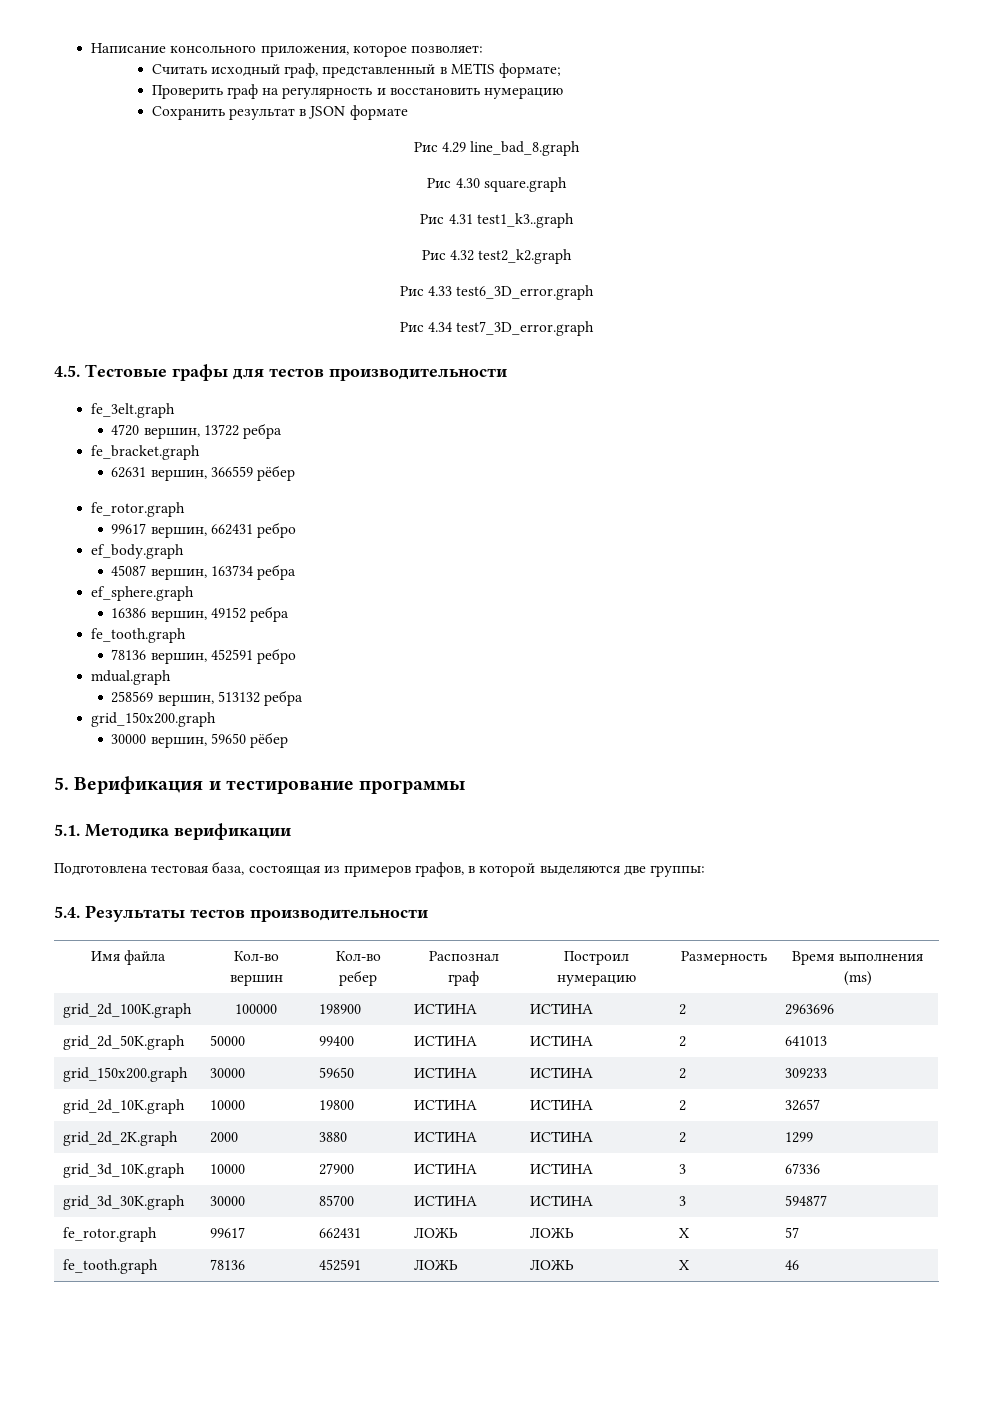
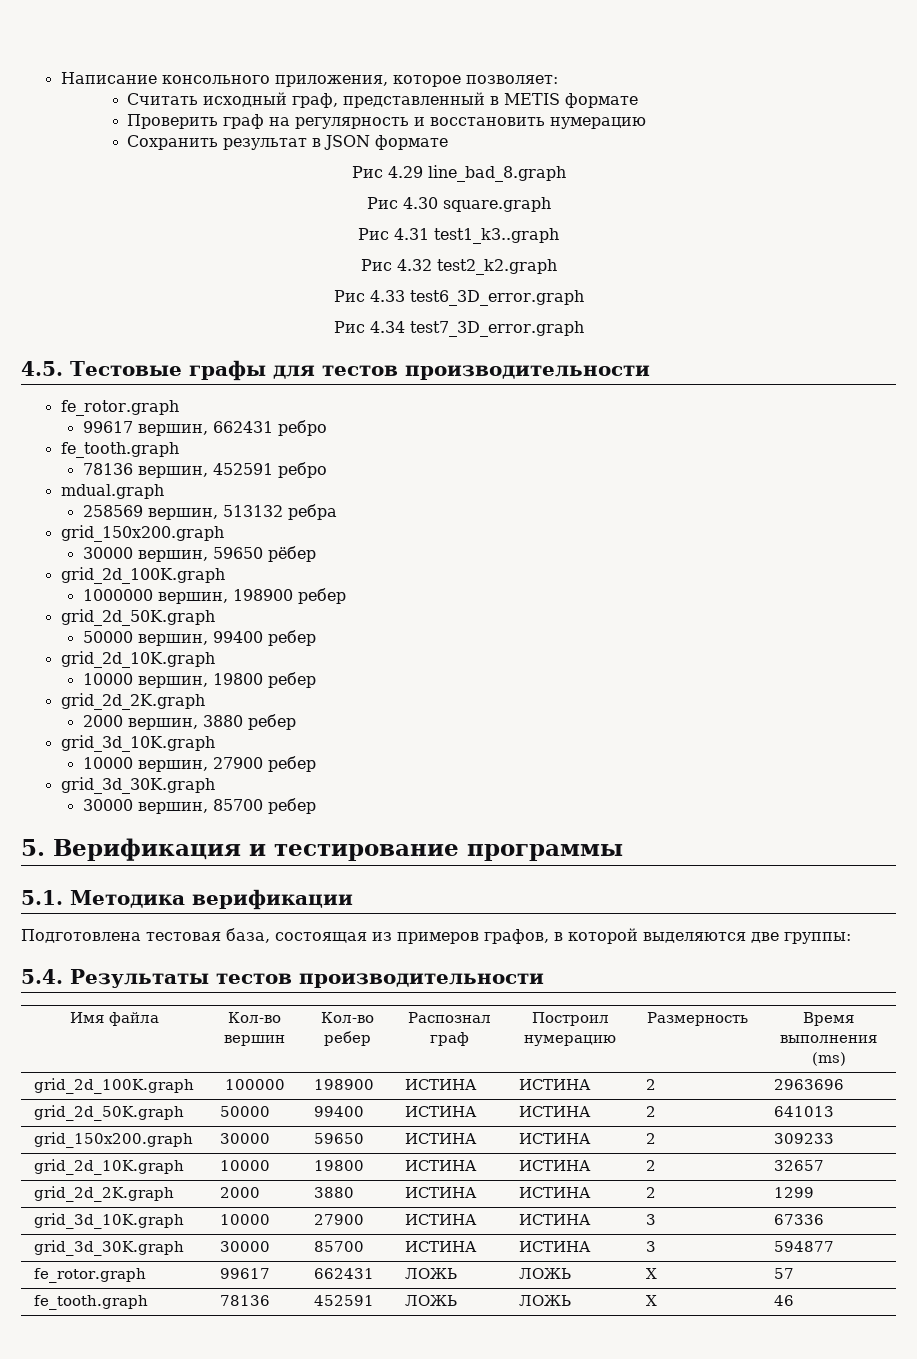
- Считать исходный граф, представленный в METIS формате;
+ Считать исходный граф, представленный в METIS формате
- fe_3elt.graph
- 4720 вершин, 13722 ребра
- fe_bracket.graph
- 62631 вершин, 366559 рёбер
- ef_body.graph
- 45087 вершин, 163734 ребра
- ef_sphere.graph
- 16386 вершин, 49152 ребра
  30000 вершин, 59650 рёбер
+ grid_2d_100K.graph
+ 1000000 вершин, 198900 ребер
+ grid_2d_50K.graph
+ 50000 вершин, 99400 ребер
+ grid_2d_10K.graph
+ 10000 вершин, 19800 ребер
+ grid_2d_2K.graph
+ 2000 вершин, 3880 ребер
+ grid_3d_10K.graph
+ 10000 вершин, 27900 ребер
+ grid_3d_30K.graph
+ 30000 вершин, 85700 ребер

